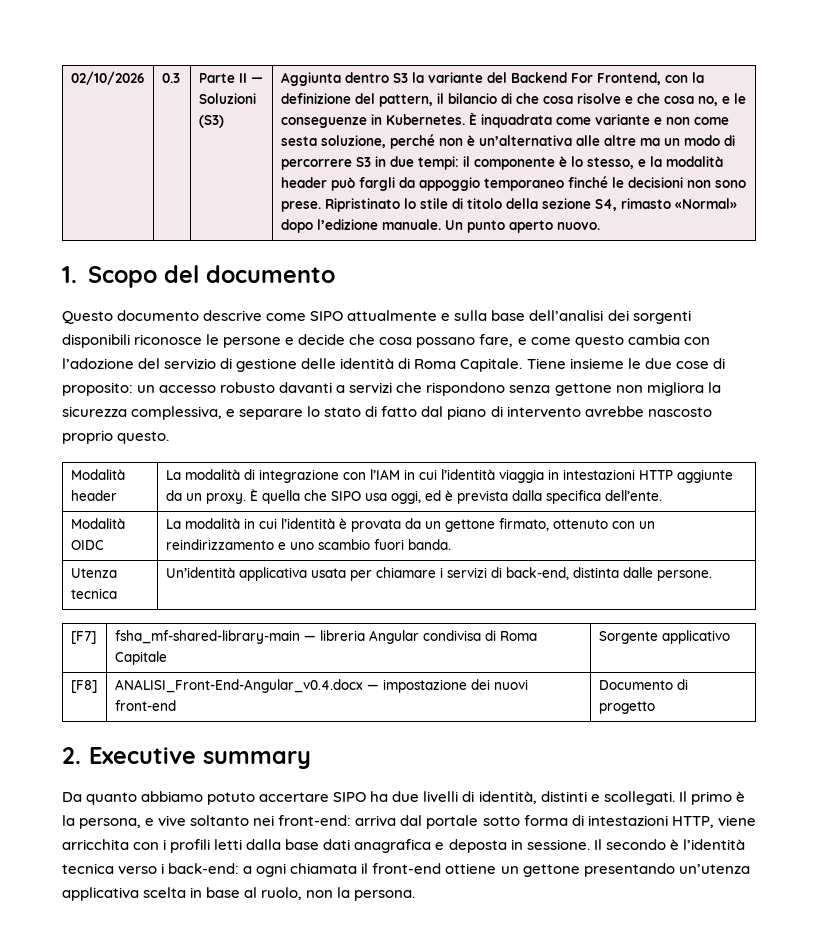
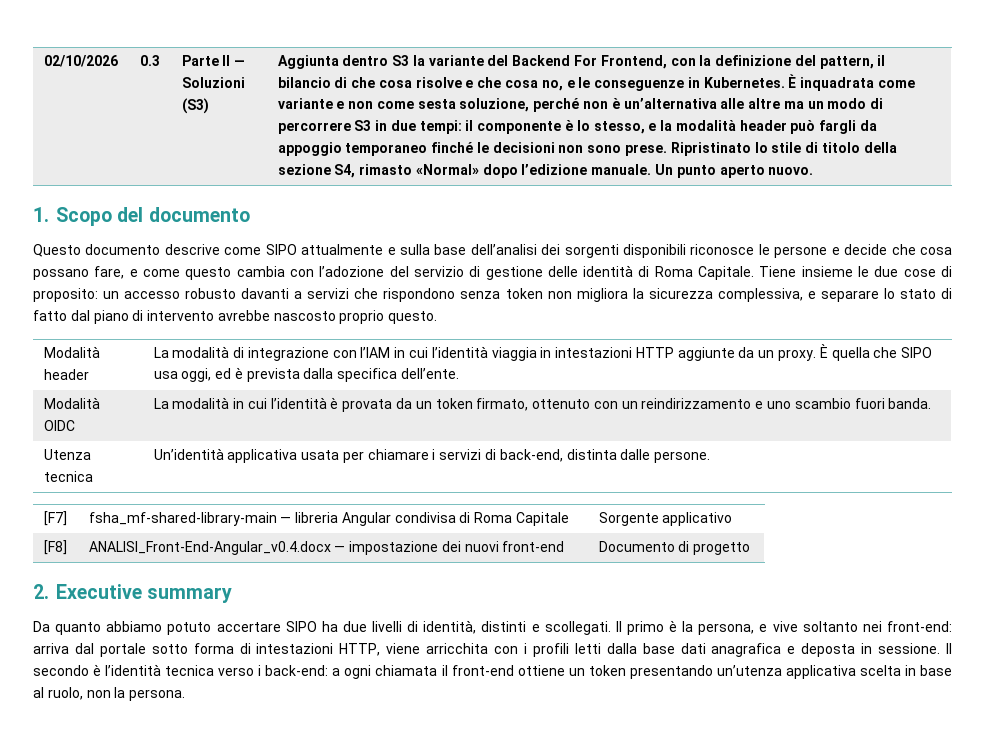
- Tiene insieme le due cose di proposito: un accesso robusto davanti a servizi che rispondono senza gettone non migliora la sicurezza complessiva, e separare lo stato di fatto dal piano di intervento avrebbe nascosto proprio questo.
+ Tiene insieme le due cose di proposito: un accesso robusto davanti a servizi che rispondono senza token non migliora la sicurezza complessiva, e separare lo stato di fatto dal piano di intervento avrebbe nascosto proprio questo.
- Modalità OIDC | La modalità in cui l’identità è provata da un gettone firmato, ottenuto con un reindirizzamento e uno scambio fuori banda.
+ Modalità OIDC | La modalità in cui l’identità è provata da un token firmato, ottenuto con un reindirizzamento e uno scambio fuori banda.
- Il secondo è l’identità tecnica verso i back-end: a ogni chiamata il front-end ottiene un gettone presentando un’utenza applicativa scelta in base al ruolo, non la persona.
+ Il secondo è l’identità tecnica verso i back-end: a ogni chiamata il front-end ottiene un token presentando un’utenza applicativa scelta in base al ruolo, non la persona.

